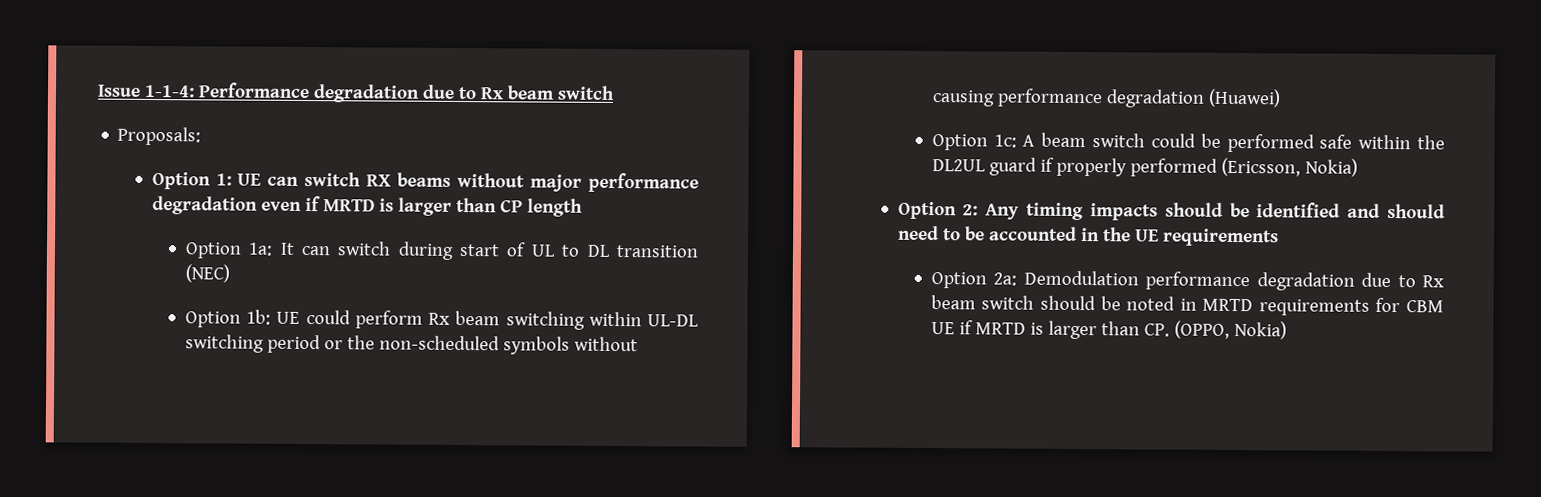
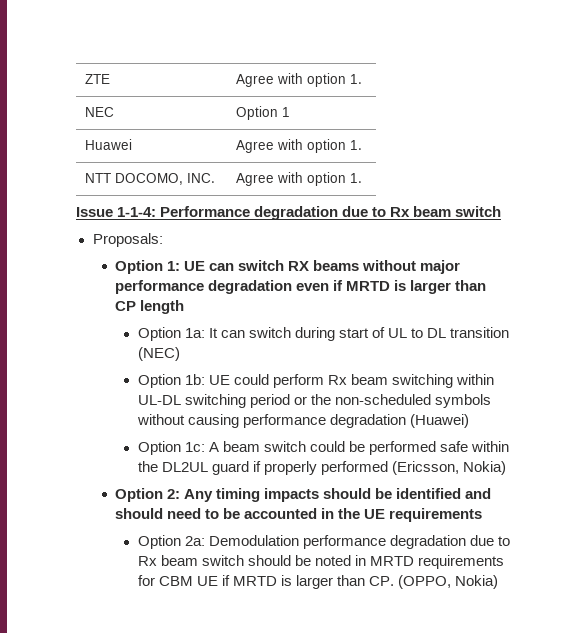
+ ZTE | Agree with option 1.
+ NEC | Option 1
+ Huawei | Agree with option 1.
+ NTT DOCOMO, INC. | Agree with option 1.

